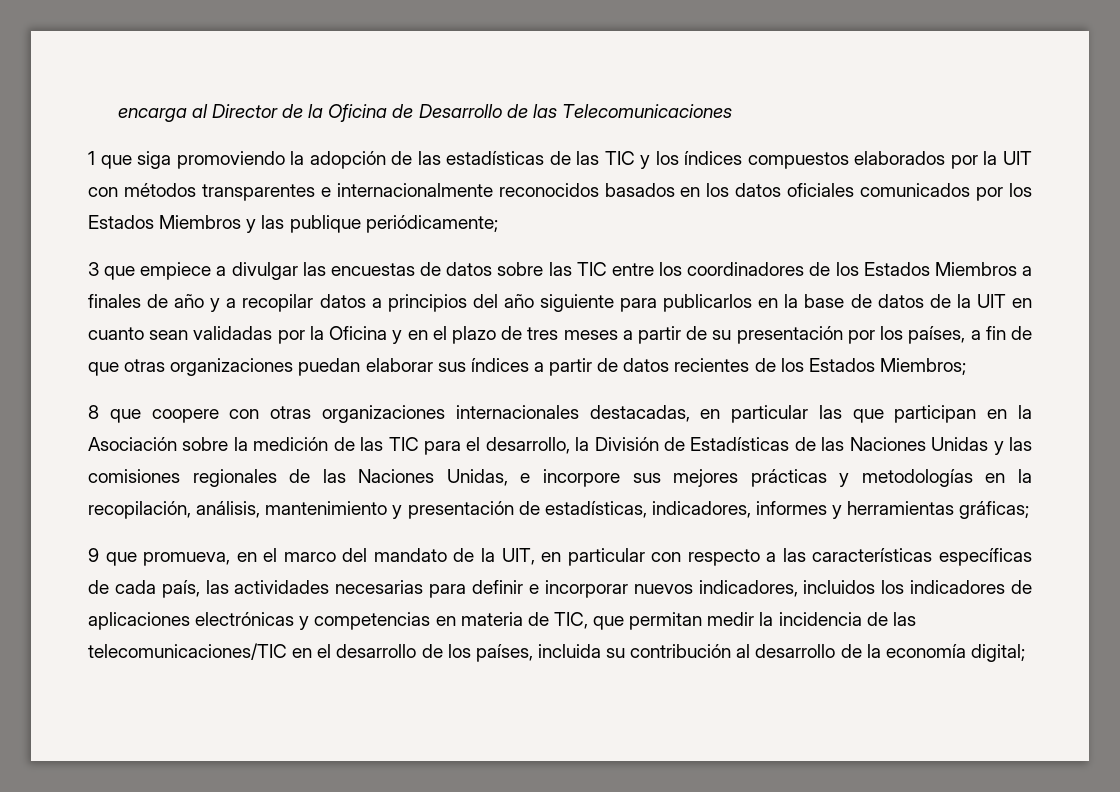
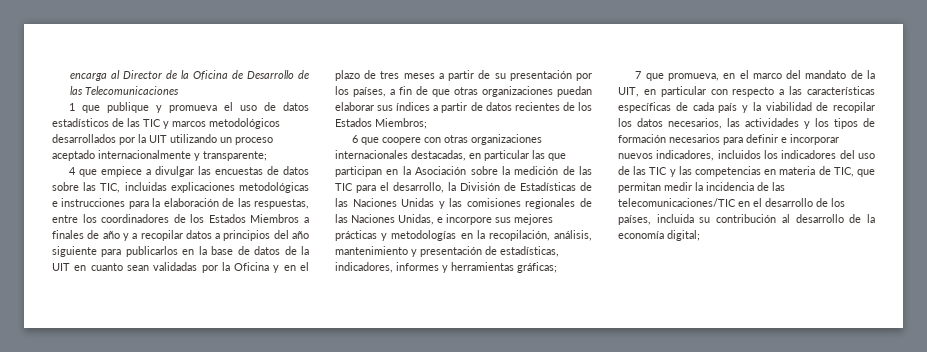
- 1 que siga promoviendo la adopción de las estadísticas de las TIC y los índices compuestos elaborados por la UIT con métodos transparentes e internacionalmente reconocidos basados en los datos oficiales comunicados por los Estados Miembros y las publique periódicamente;
- 3 que empiece a divulgar las encuestas de datos sobre las TIC entre los coordinadores de los Estados Miembros a finales de año y a recopilar datos a principios del año siguiente para publicarlos en la base de datos de la UIT en cuanto sean validadas por la Oficina y en el plazo de tres meses a partir de su presentación por los países, a fin de que otras organizaciones puedan elaborar sus índices a partir de datos recientes de los Estados Miembros;
+ 1 que publique y promueva el uso de datos estadísticos de las TIC y marcos metodológicos desarrollados por la UIT utilizando un proceso aceptado internacionalmente y transparente;
+ 4 que empiece a divulgar las encuestas de datos sobre las TIC, incluidas explicaciones metodológicas e instrucciones para la elaboración de las respuestas, entre los coordinadores de los Estados Miembros a finales de año y a recopilar datos a principios del año siguiente para publicarlos en la base de datos de la UIT en cuanto sean validadas por la Oficina y en el plazo de tres meses a partir de su presentación por los países, a fin de que otras organizaciones puedan elaborar sus índices a partir de datos recientes de los Estados Miembros;
- 8 que coopere con otras organizaciones internacionales destacadas, en particular las que participan en la Asociación sobre la medición de las TIC para el desarrollo, la División de Estadísticas de las Naciones Unidas y las comisiones regionales de las Naciones Unidas, e incorpore sus mejores prácticas y metodologías en la recopilación, análisis, mantenimiento y presentación de estadísticas, indicadores, informes y herramientas gráficas;
+ 6 que coopere con otras organizaciones internacionales destacadas, en particular las que participan en la Asociación sobre la medición de las TIC para el desarrollo, la División de Estadísticas de las Naciones Unidas y las comisiones regionales de las Naciones Unidas, e incorpore sus mejores prácticas y metodologías en la recopilación, análisis, mantenimiento y presentación de estadísticas, indicadores, informes y herramientas gráficas;
- 9 que promueva, en el marco del mandato de la UIT, en particular con respecto a las características específicas de cada país, las actividades necesarias para definir e incorporar nuevos indicadores, incluidos los indicadores de aplicaciones electrónicas y competencias en materia de TIC, que permitan medir la incidencia de las telecomunicaciones/TIC en el desarrollo de los países, incluida su contribución al desarrollo de la economía digital;
+ 7 que promueva, en el marco del mandato de la UIT, en particular con respecto a las características específicas de cada país y la viabilidad de recopilar los datos necesarios, las actividades y los tipos de formación necesarios para definir e incorporar nuevos indicadores, incluidos los indicadores del uso de las TIC y las competencias en materia de TIC, que permitan medir la incidencia de las telecomunicaciones/TIC en el desarrollo de los países, incluida su contribución al desarrollo de la economía digital;

